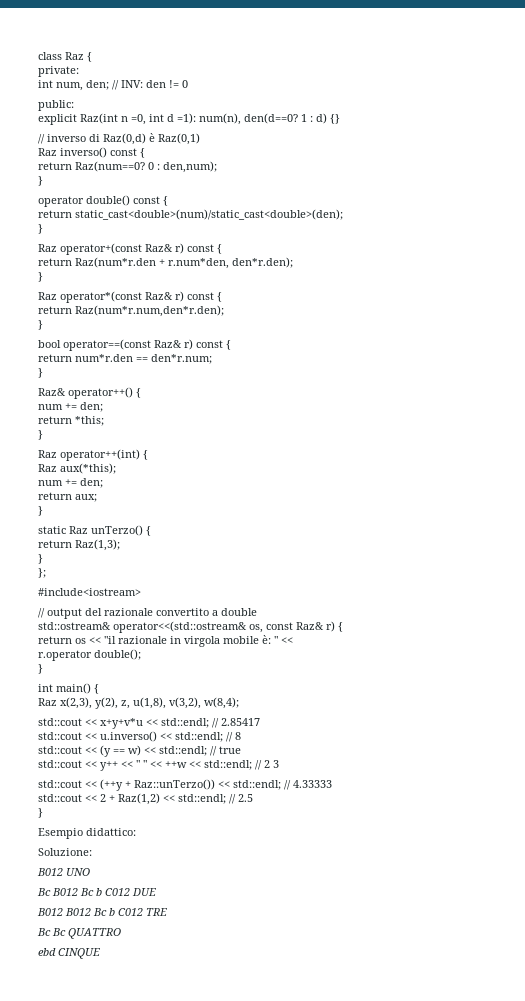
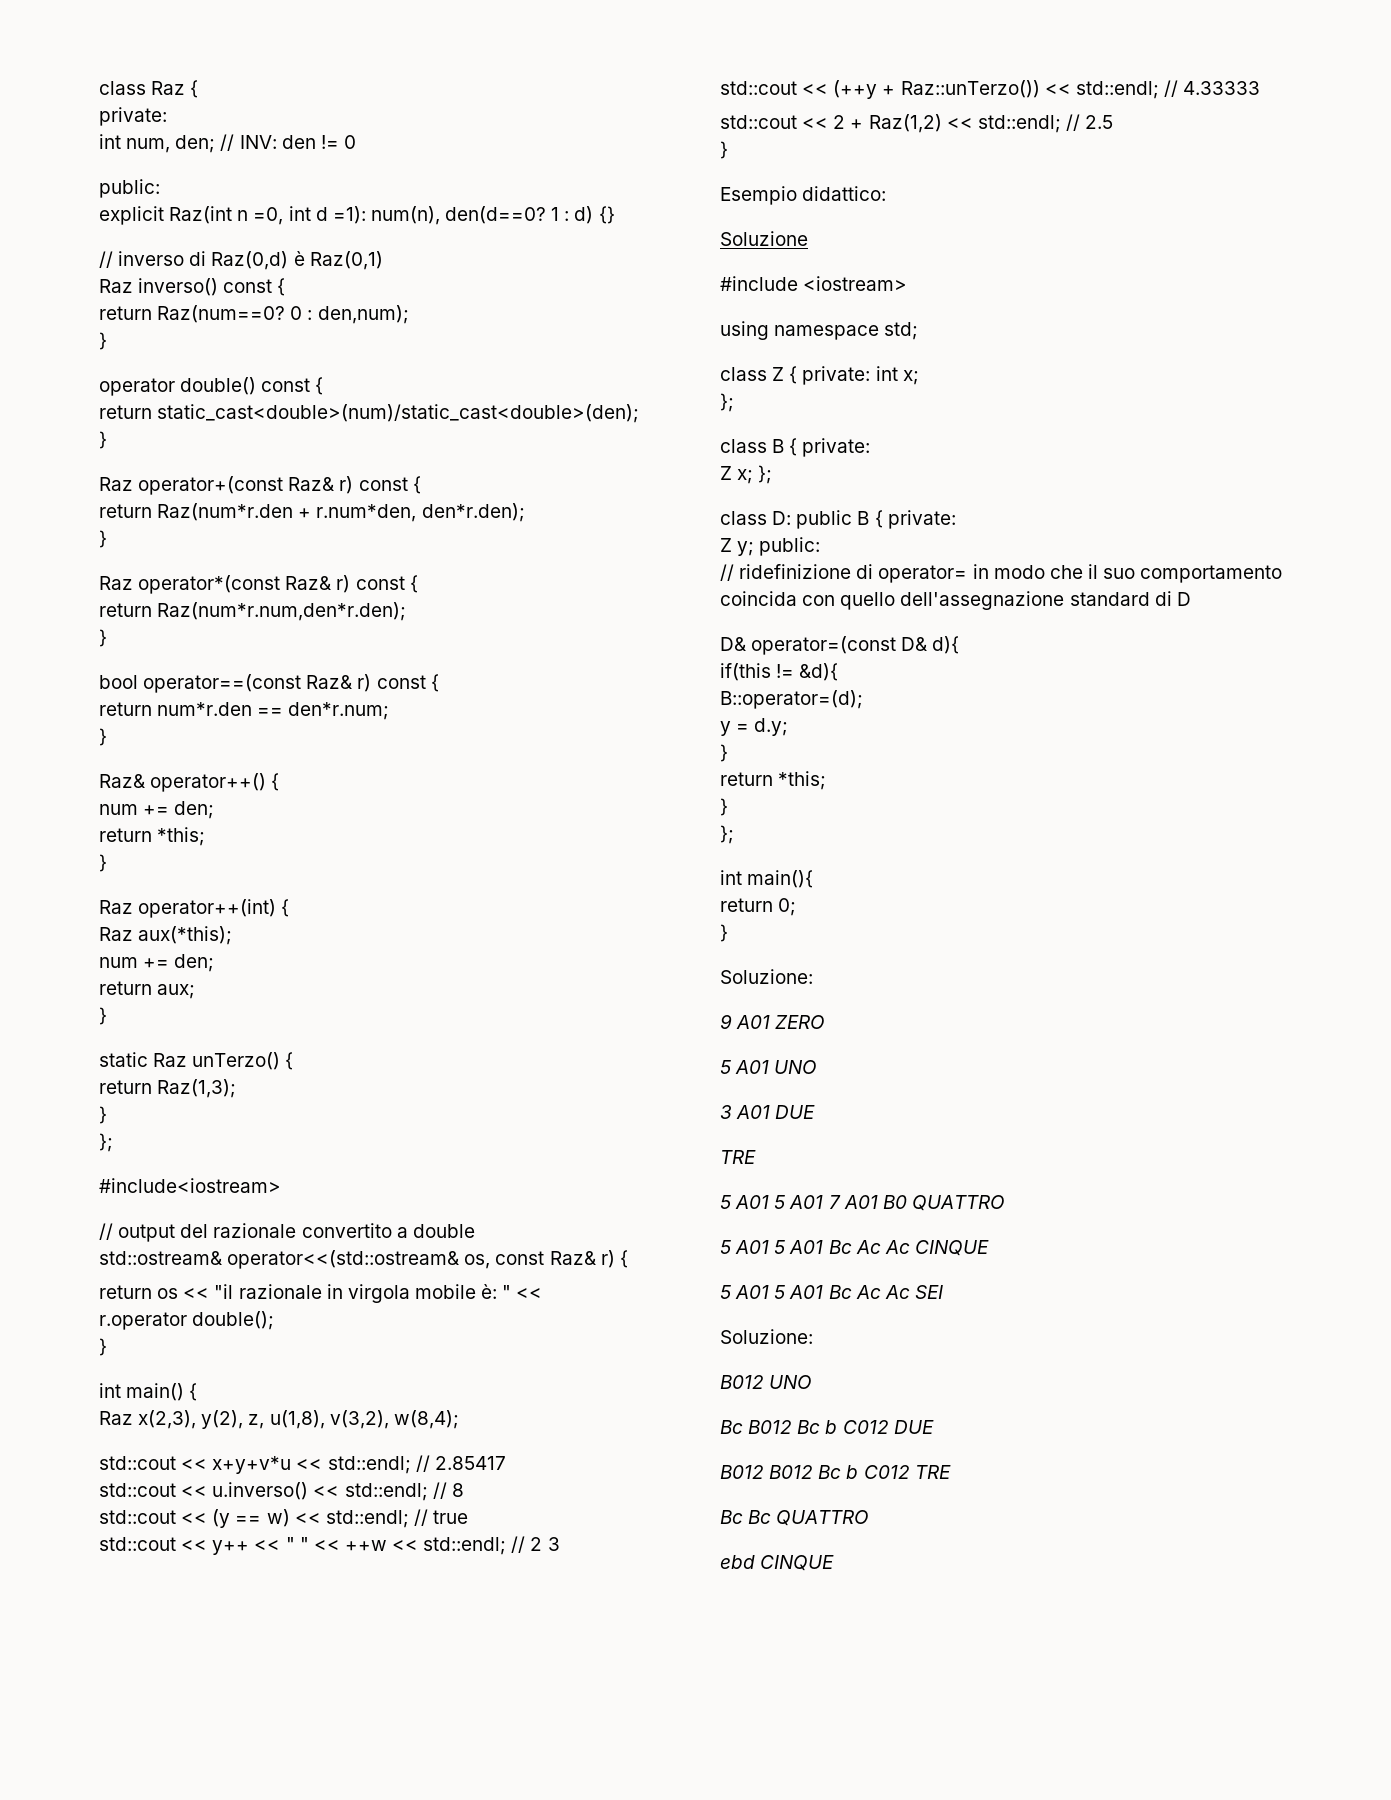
+ Soluzione
+ #include <iostream>
+ using namespace std;
+ class Z { private: int x;
+ };
+ class B { private:
+ Z x; };
+ class D: public B { private:
+ Z y; public:
+ // ridefinizione di operator= in modo che il suo comportamento coincida con quello dell'assegnazione standard di D
+ D& operator=(const D& d){
+ if(this != &d){
+ B::operator=(d);
+ y = d.y;
+ }
+ return *this;
+ }
+ };
+ int main(){
+ return 0;
+ }
+ Soluzione:
+ 9 A01 ZERO
+ 5 A01 UNO
+ 3 A01 DUE
+ TRE
+ 5 A01 5 A01 7 A01 B0 QUATTRO
+ 5 A01 5 A01 Bc Ac Ac CINQUE
+ 5 A01 5 A01 Bc Ac Ac SEI

